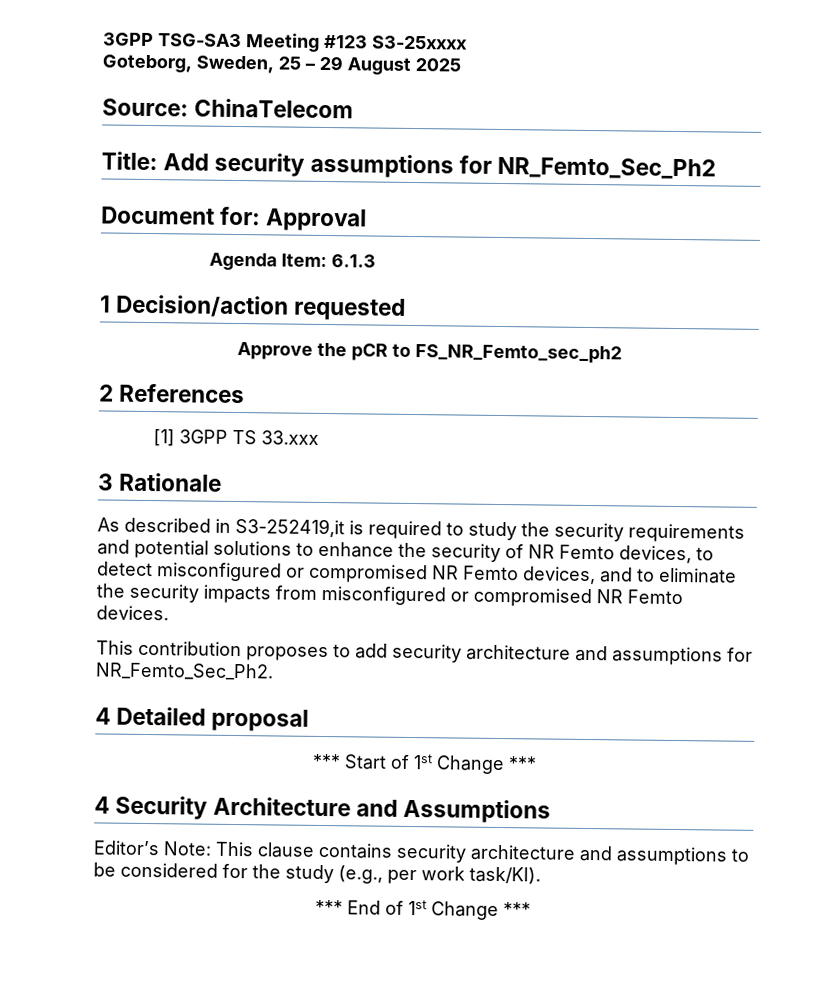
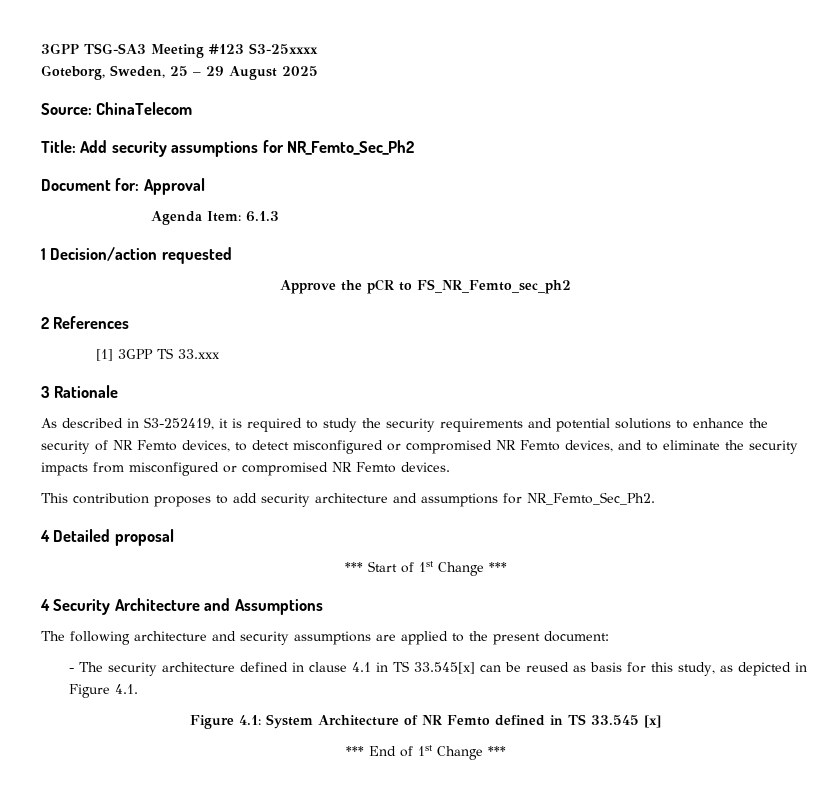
- As described in S3-252419,it is required to study the security requirements and potential solutions to enhance the security of NR Femto devices, to detect misconfigured or compromised NR Femto devices, and to eliminate the security impacts from misconfigured or compromised NR Femto devices.
+ As described in S3-252419, it is required to study the security requirements and potential solutions to enhance the security of NR Femto devices, to detect misconfigured or compromised NR Femto devices, and to eliminate the security impacts from misconfigured or compromised NR Femto devices.
- Editor’s Note: This clause contains security architecture and assumptions to be considered for the study (e.g., per work task/KI).
+ The following architecture and security assumptions are applied to the present document:
+ - The security architecture defined in clause 4.1 in TS 33.545[x] can be reused as basis for this study, as depicted in Figure 4.1.
+ Figure 4.1: System Architecture of NR Femto defined in TS 33.545 [x]

